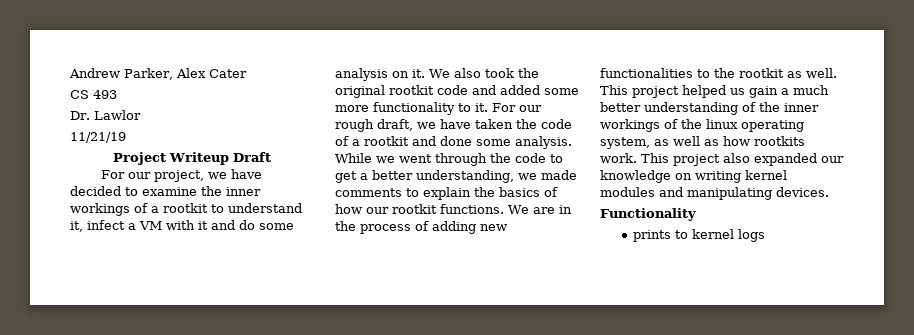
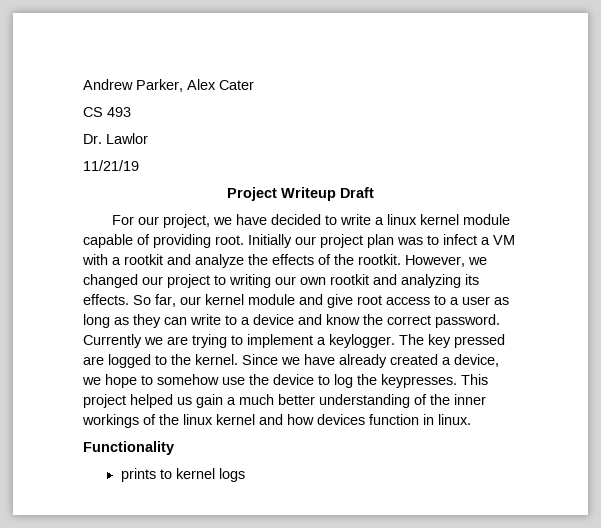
- For our project, we have decided to examine the inner workings of a rootkit to understand it, infect a VM with it and do some analysis on it. We also took the original rootkit code and added some more functionality to it. For our rough draft, we have taken the code of a rootkit and done some analysis. While we went through the code to get a better understanding, we made comments to explain the basics of how our rootkit functions. We are in the process of adding new functionalities to the rootkit as well.
+ For our project, we have decided to write a linux kernel module capable of providing root. Initially our project plan was to infect a VM with a rootkit and analyze the effects of the rootkit. However, we changed our project to writing our own rootkit and analyzing its effects. So far, our kernel module and give root access to a user as long as they can write to a device and know the correct password. Currently we are trying to implement a keylogger. The key pressed are logged to the kernel. Since we have already created a device, we hope to somehow use the device to log the keypresses.
- This project helped us gain a much better understanding of the inner workings of the linux operating system, as well as how rootkits work. This project also expanded our knowledge on writing kernel modules and manipulating devices.
+ This project helped us gain a much better understanding of the inner workings of the linux kernel and how devices function in linux.

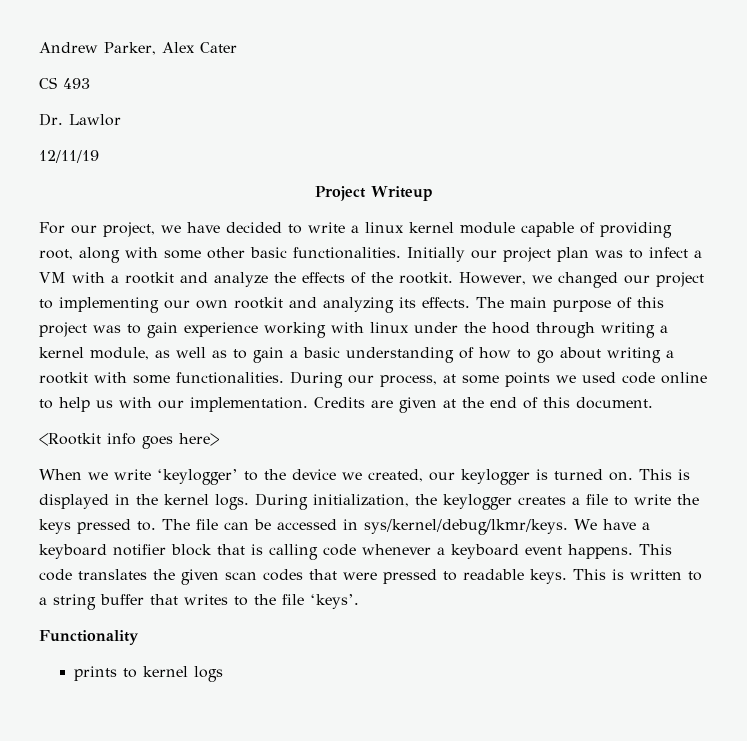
- 11/21/19
+ 12/11/19
- Project Writeup Draft
+ Project Writeup
- For our project, we have decided to write a linux kernel module capable of providing root.
+ For our project, we have decided to write a linux kernel module capable of providing root, along with some other basic functionalities.
- However, we changed our project to writing our own rootkit and analyzing its effects.
+ However, we changed our project to implementing our own rootkit and analyzing its effects.
- So far, our kernel module and give root access to a user as long as they can write to a device and know the correct password. Currently we are trying to implement a keylogger. The key pressed are logged to the kernel. Since we have already created a device, we hope to somehow use the device to log the keypresses. This project helped us gain a much better understanding of the inner workings of the linux kernel and how devices function in linux.
+ The main purpose of this project was to gain experience working with linux under the hood through writing a kernel module, as well as to gain a basic understanding of how to go about writing a rootkit with some functionalities. During our process, at some points we used code online to help us with our implementation. Credits are given at the end of this document.
+ <Rootkit info goes here>
+ When we write ‘keylogger’ to the device we created, our keylogger is turned on. This is displayed in the kernel logs. During initialization, the keylogger creates a file to write the keys pressed to. The file can be accessed in sys/kernel/debug/lkmr/keys. We have a keyboard notifier block that is calling code whenever a keyboard event happens. This code translates the given scan codes that were pressed to readable keys. This is written to a string buffer that writes to the file ‘keys’.

